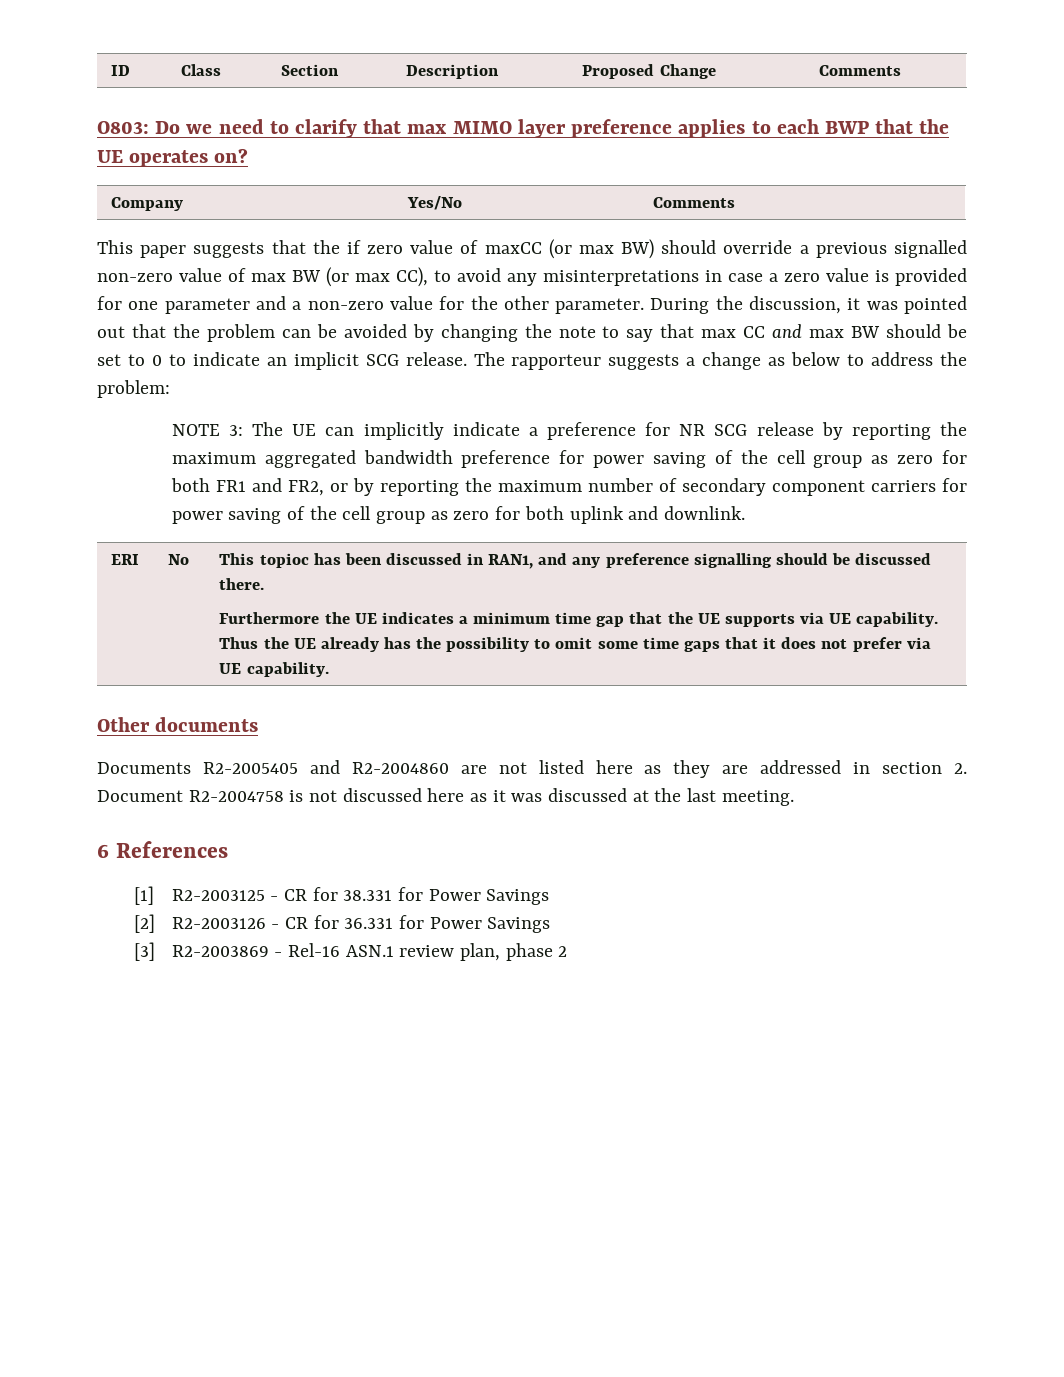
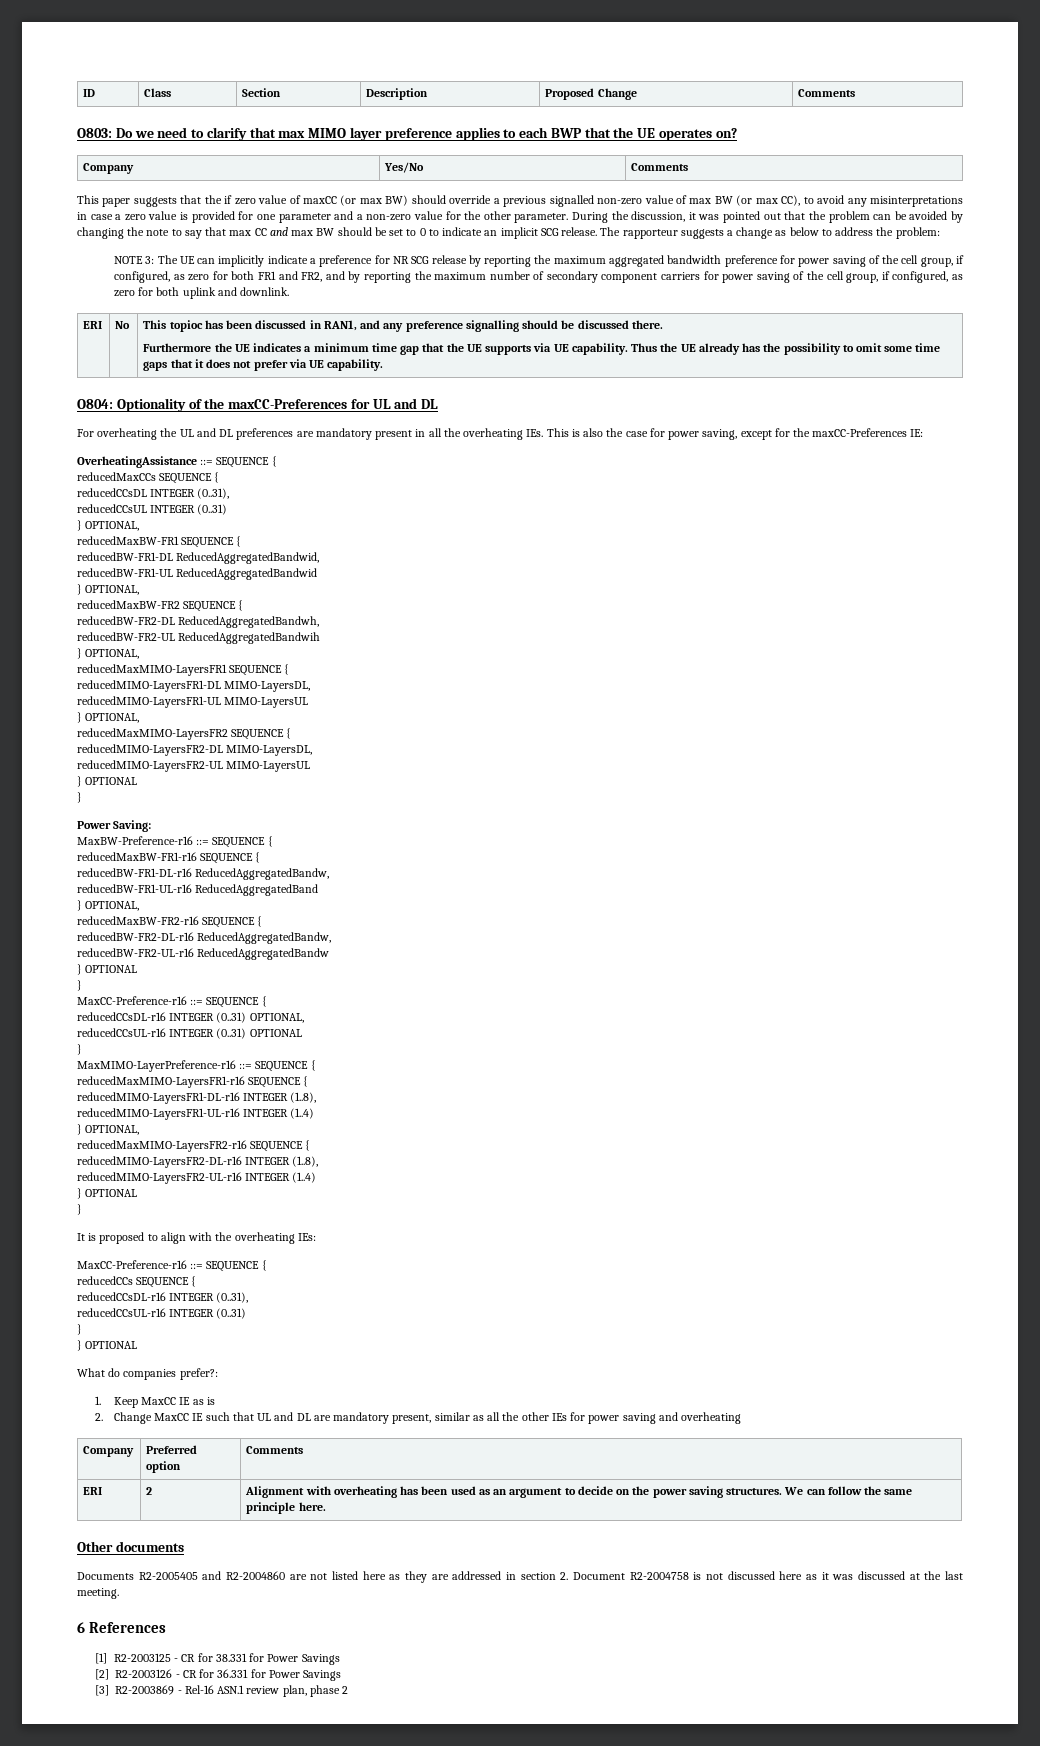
- NOTE 3: The UE can implicitly indicate a preference for NR SCG release by reporting the maximum aggregated bandwidth preference for power saving of the cell group as zero for both FR1 and FR2, or by reporting the maximum number of secondary component carriers for power saving of the cell group as zero for both uplink and downlink.
+ NOTE 3: The UE can implicitly indicate a preference for NR SCG release by reporting the maximum aggregated bandwidth preference for power saving of the cell group, if configured, as zero for both FR1 and FR2, and by reporting the maximum number of secondary component carriers for power saving of the cell group, if configured, as zero for both uplink and downlink.
+ O804: Optionality of the maxCC-Preferences for UL and DL
+ For overheating the UL and DL preferences are mandatory present in all the overheating IEs. This is also the case for power saving, except for the maxCC-Preferences IE:
+ OverheatingAssistance ::= SEQUENCE {
+ reducedMaxCCs SEQUENCE {
+ reducedCCsDL INTEGER (0..31),
+ reducedCCsUL INTEGER (0..31)
+ } OPTIONAL,
+ reducedMaxBW-FR1 SEQUENCE {
+ reducedBW-FR1-DL ReducedAggregatedBandwid,
+ reducedBW-FR1-UL ReducedAggregatedBandwid
+ } OPTIONAL,
+ reducedMaxBW-FR2 SEQUENCE {
+ reducedBW-FR2-DL ReducedAggregatedBandwh,
+ reducedBW-FR2-UL ReducedAggregatedBandwih
+ } OPTIONAL,
+ reducedMaxMIMO-LayersFR1 SEQUENCE {
+ reducedMIMO-LayersFR1-DL MIMO-LayersDL,
+ reducedMIMO-LayersFR1-UL MIMO-LayersUL
+ } OPTIONAL,
+ reducedMaxMIMO-LayersFR2 SEQUENCE {
+ reducedMIMO-LayersFR2-DL MIMO-LayersDL,
+ reducedMIMO-LayersFR2-UL MIMO-LayersUL
+ } OPTIONAL
+ }
+ Power Saving:
+ MaxBW-Preference-r16 ::= SEQUENCE {
+ reducedMaxBW-FR1-r16 SEQUENCE {
+ reducedBW-FR1-DL-r16 ReducedAggregatedBandw,
+ reducedBW-FR1-UL-r16 ReducedAggregatedBand
+ } OPTIONAL,
+ reducedMaxBW-FR2-r16 SEQUENCE {
+ reducedBW-FR2-DL-r16 ReducedAggregatedBandw,
+ reducedBW-FR2-UL-r16 ReducedAggregatedBandw
+ } OPTIONAL
+ }
+ MaxCC-Preference-r16 ::= SEQUENCE {
+ reducedCCsDL-r16 INTEGER (0..31) OPTIONAL,
+ reducedCCsUL-r16 INTEGER (0..31) OPTIONAL
+ }
+ MaxMIMO-LayerPreference-r16 ::= SEQUENCE {
+ reducedMaxMIMO-LayersFR1-r16 SEQUENCE {
+ reducedMIMO-LayersFR1-DL-r16 INTEGER (1..8),
+ reducedMIMO-LayersFR1-UL-r16 INTEGER (1..4)
+ } OPTIONAL,
+ reducedMaxMIMO-LayersFR2-r16 SEQUENCE {
+ reducedMIMO-LayersFR2-DL-r16 INTEGER (1..8),
+ reducedMIMO-LayersFR2-UL-r16 INTEGER (1..4)
+ } OPTIONAL
+ }
+ It is proposed to align with the overheating IEs:
+ MaxCC-Preference-r16 ::= SEQUENCE {
+ reducedCCs SEQUENCE {
+ reducedCCsDL-r16 INTEGER (0..31),
+ reducedCCsUL-r16 INTEGER (0..31)
+ }
+ } OPTIONAL
+ What do companies prefer?:
+ 1. Keep MaxCC IE as is
+ 2. Change MaxCC IE such that UL and DL are mandatory present, similar as all the other IEs for power saving and overheating
+ Company | Preferred option | Comments
+ ERI | 2 | Alignment with overheating has been used as an argument to decide on the power saving structures. We can follow the same principle here.

